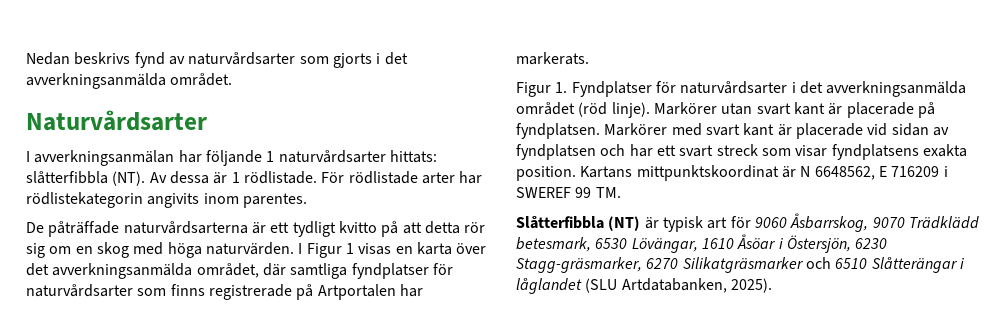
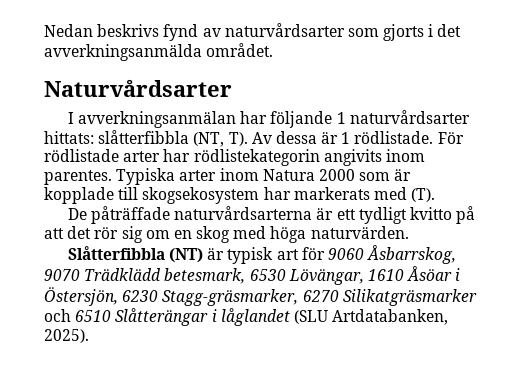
- I avverkningsanmälan har följande 1 naturvårdsarter hittats: slåtterfibbla (NT). Av dessa är 1 rödlistade.
+ I avverkningsanmälan har följande 1 naturvårdsarter hittats: slåtterfibbla (NT, T). Av dessa är 1 rödlistade.
+ Typiska arter inom Natura 2000 som är kopplade till skogsekosystem har markerats med (T).
- De påträffade naturvårdsarterna är ett tydligt kvitto på att detta rör sig om en skog med höga naturvärden. I Figur 1 visas en karta över det avverkningsanmälda området, där samtliga fyndplatser för naturvårdsarter som finns registrerade på Artportalen har markerats.
- Figur 1. Fyndplatser för naturvårdsarter i det avverkningsanmälda området (röd linje). Markörer utan svart kant är placerade på fyndplatsen. Markörer med svart kant är placerade vid sidan av fyndplatsen och har ett svart streck som visar fyndplatsens exakta position. Kartans mittpunktskoordinat är N 6648562, E 716209 i SWEREF 99 TM.
+ De påträffade naturvårdsarterna är ett tydligt kvitto på att det rör sig om en skog med höga naturvärden.

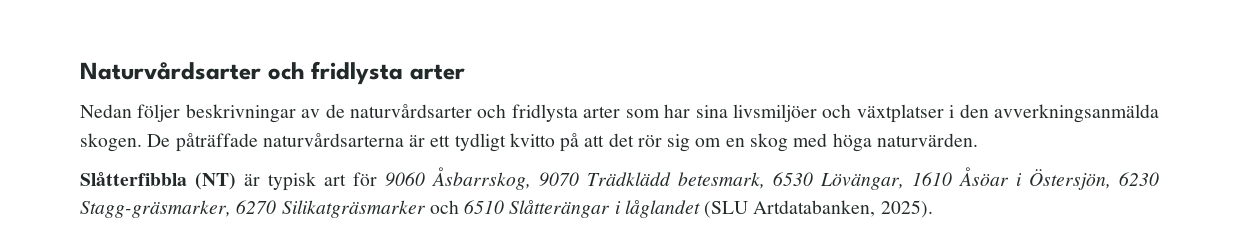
- Nedan beskrivs fynd av naturvårdsarter som gjorts i det avverkningsanmälda området.
- Naturvårdsarter
- I avverkningsanmälan har följande 1 naturvårdsarter hittats: slåtterfibbla (NT, T). Av dessa är 1 rödlistade. För rödlistade arter har rödlistekategorin angivits inom parentes. Typiska arter inom Natura 2000 som är kopplade till skogsekosystem har markerats med (T).
- De påträffade naturvårdsarterna är ett tydligt kvitto på att det rör sig om en skog med höga naturvärden.
+ Naturvårdsarter och fridlysta arter
+ Nedan följer beskrivningar av de naturvårdsarter och fridlysta arter som har sina livsmiljöer och växtplatser i den avverkningsanmälda skogen. De påträffade naturvårdsarterna är ett tydligt kvitto på att det rör sig om en skog med höga naturvärden.

